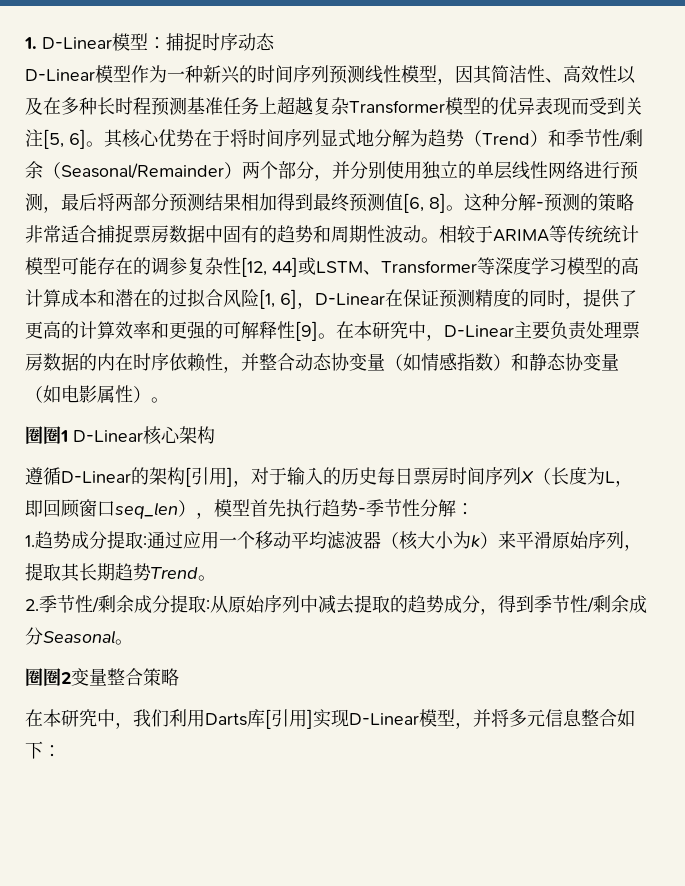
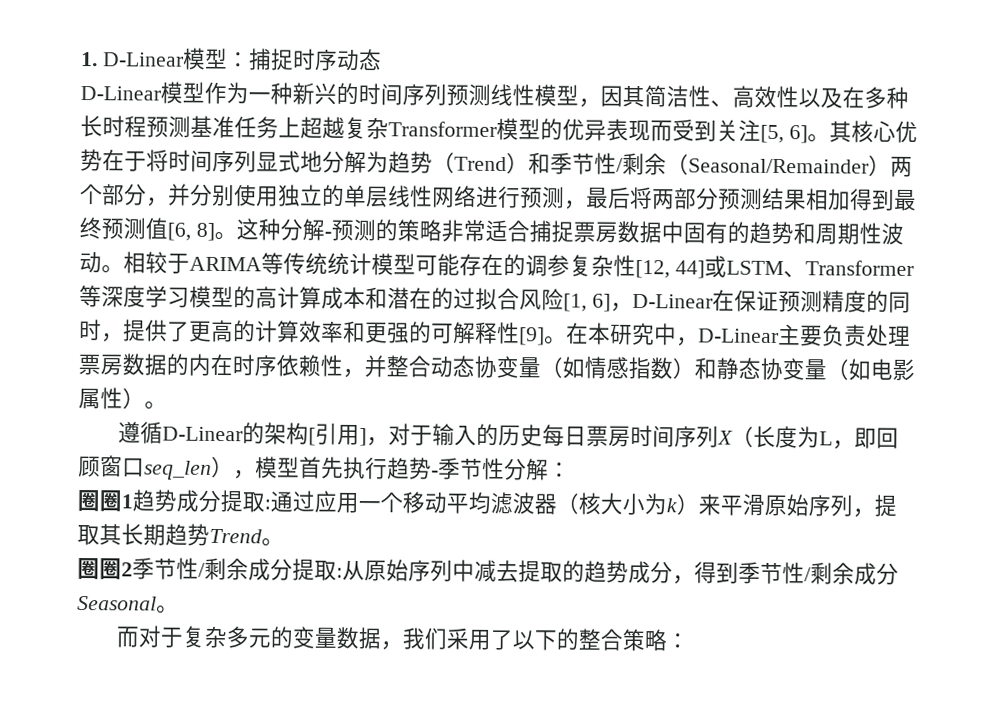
- 圈圈1 D-Linear核心架构
- 1.趋势成分提取:通过应用一个移动平均滤波器（核大小为k）来平滑原始序列，提取其长期趋势Trend。
+ 圈圈1趋势成分提取:通过应用一个移动平均滤波器（核大小为k）来平滑原始序列，提取其长期趋势Trend。
- 2.季节性/剩余成分提取:从原始序列中减去提取的趋势成分，得到季节性/剩余成分Seasonal。
+ 圈圈2季节性/剩余成分提取:从原始序列中减去提取的趋势成分，得到季节性/剩余成分Seasonal。
- 圈圈2变量整合策略
- 在本研究中，我们利用Darts库[引用]实现D-Linear模型，并将多元信息整合如下：
+ 而对于复杂多元的变量数据，我们采用了以下的整合策略：

